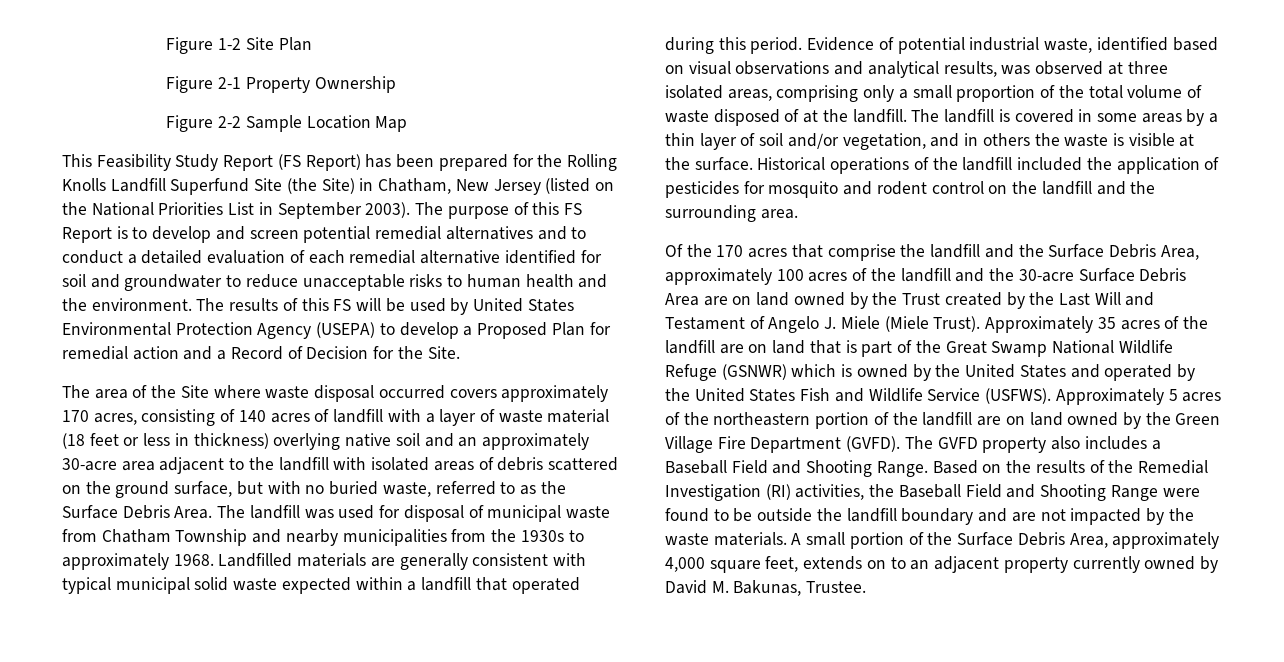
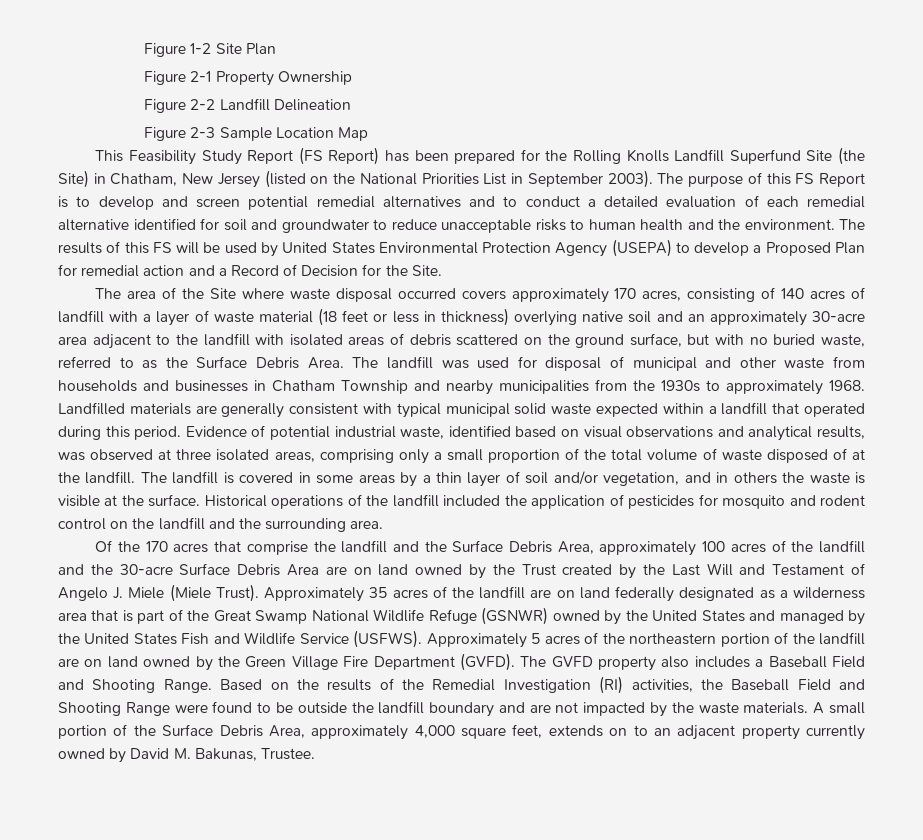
- Figure 2-2 Sample Location Map
+ Figure 2-2 Landfill Delineation
+ Figure 2-3 Sample Location Map
- The landfill was used for disposal of municipal waste from Chatham Township and nearby municipalities from the 1930s to approximately 1968.
+ The landfill was used for disposal of municipal and other waste from households and businesses in Chatham Township and nearby municipalities from the 1930s to approximately 1968.
- Approximately 35 acres of the landfill are on land that is part of the Great Swamp National Wildlife Refuge (GSNWR) which is owned by the United States and operated by the United States Fish and Wildlife Service (USFWS).
+ Approximately 35 acres of the landfill are on land federally designated as a wilderness area that is part of the Great Swamp National Wildlife Refuge (GSNWR) owned by the United States and managed by the United States Fish and Wildlife Service (USFWS).

